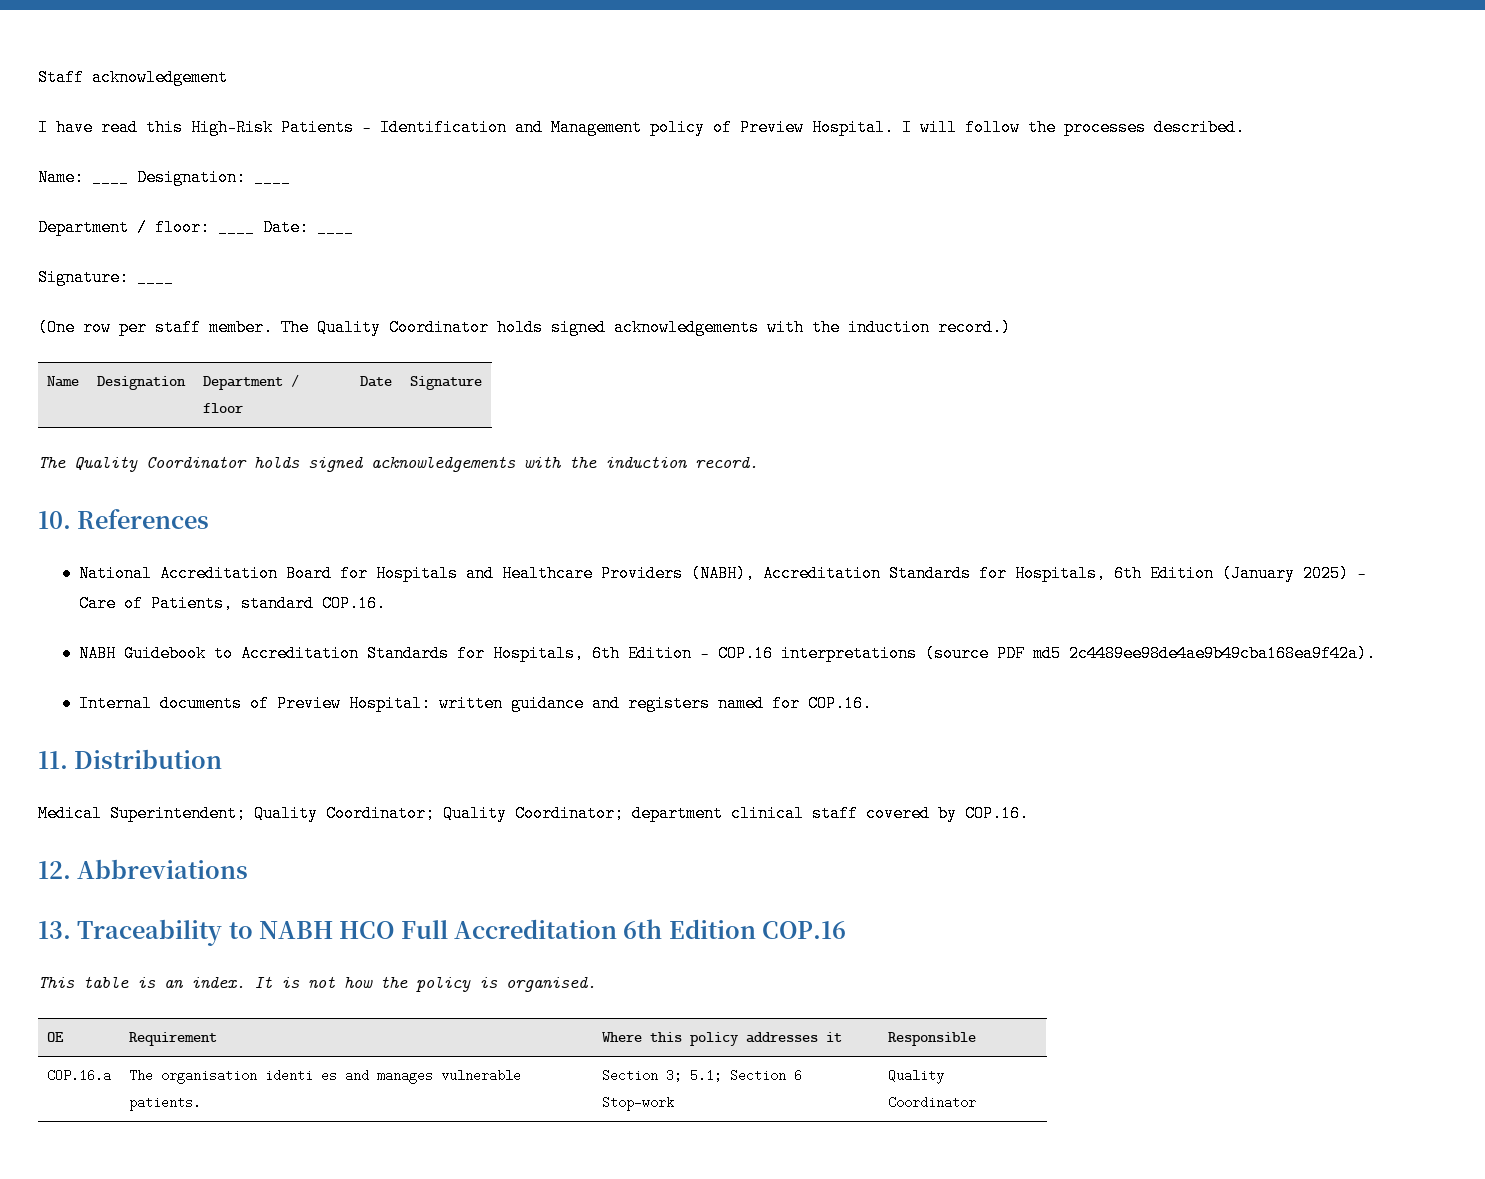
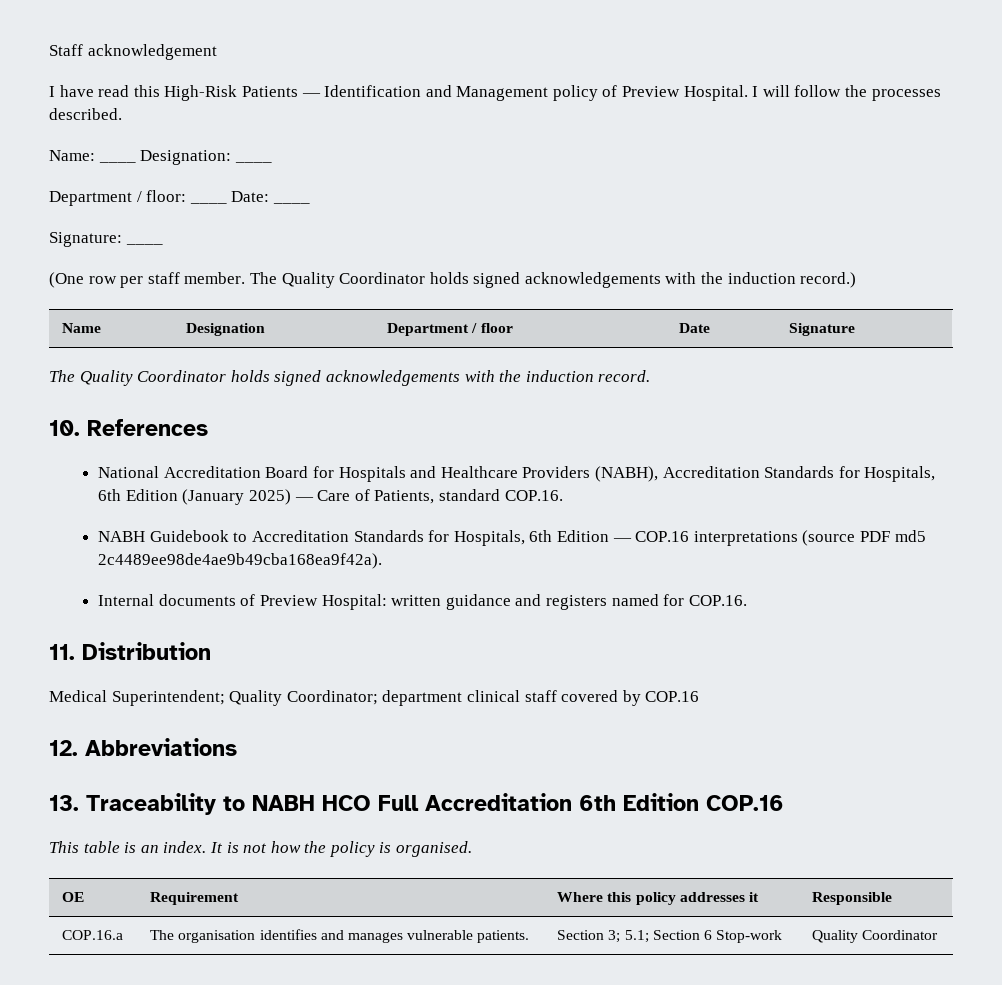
- Medical Superintendent; Quality Coordinator; Quality Coordinator; department clinical staff covered by COP.16.
+ Medical Superintendent; Quality Coordinator; department clinical staff covered by COP.16
- COP.16.a | The organisation identi es and manages vulnerable patients. | Section 3; 5.1; Section 6 Stop-work | Quality Coordinator
+ COP.16.a | The organisation identifies and manages vulnerable patients. | Section 3; 5.1; Section 6 Stop-work | Quality Coordinator

